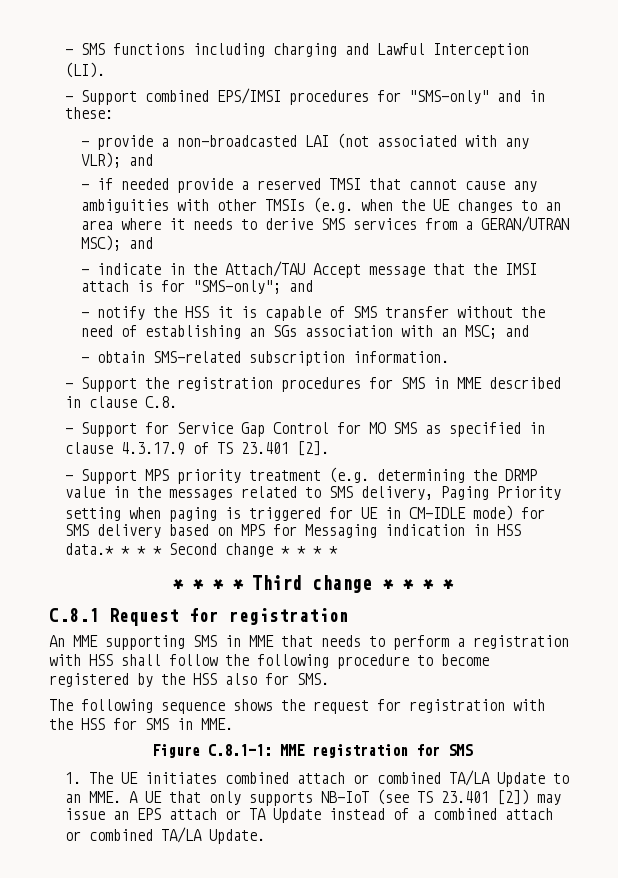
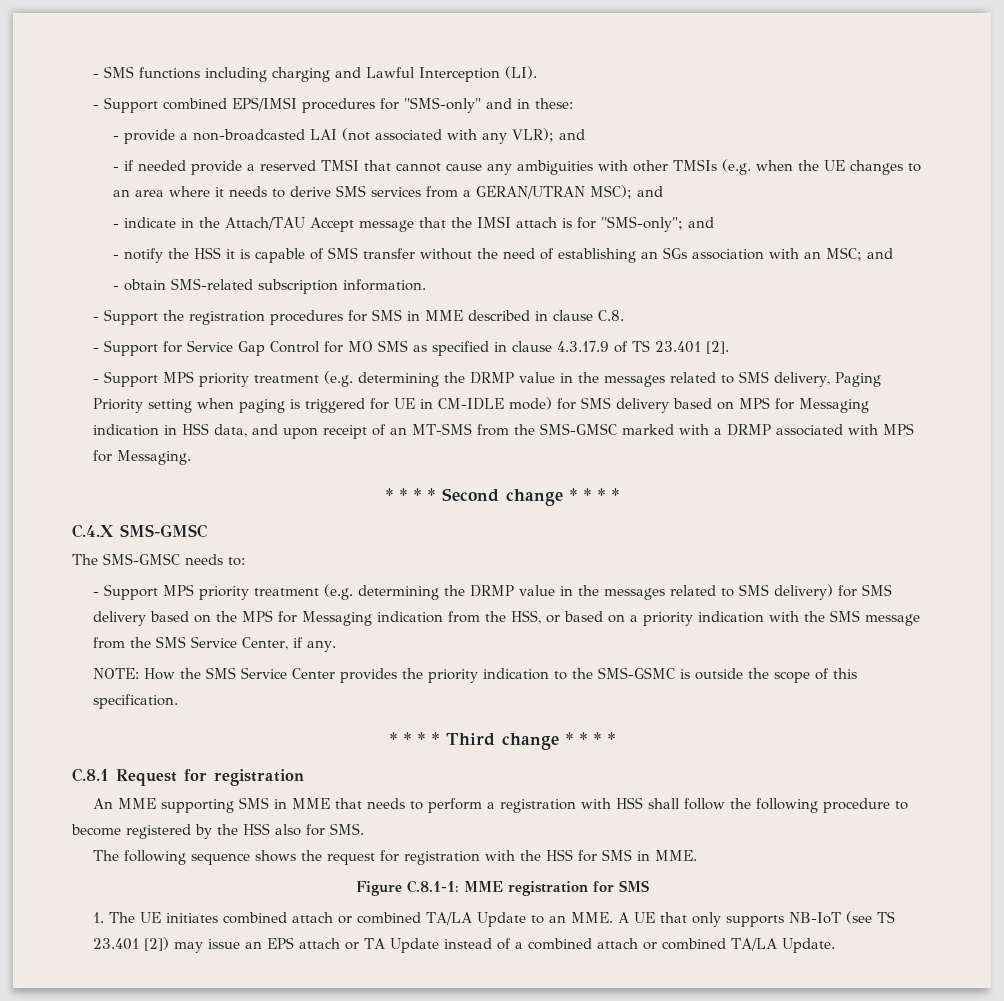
- - Support MPS priority treatment (e.g. determining the DRMP value in the messages related to SMS delivery, Paging Priority setting when paging is triggered for UE in CM-IDLE mode) for SMS delivery based on MPS for Messaging indication in HSS data.* * * * Second change * * * *
+ - Support MPS priority treatment (e.g. determining the DRMP value in the messages related to SMS delivery, Paging Priority setting when paging is triggered for UE in CM-IDLE mode) for SMS delivery based on MPS for Messaging indication in HSS data, and upon receipt of an MT-SMS from the SMS-GMSC marked with a DRMP associated with MPS for Messaging.
+ * * * * Second change * * * *
+ C.4.X SMS-GMSC
+ The SMS-GMSC needs to:
+ - Support MPS priority treatment (e.g. determining the DRMP value in the messages related to SMS delivery) for SMS delivery based on the MPS for Messaging indication from the HSS, or based on a priority indication with the SMS message from the SMS Service Center, if any.
+ NOTE: How the SMS Service Center provides the priority indication to the SMS-GSMC is outside the scope of this specification.

